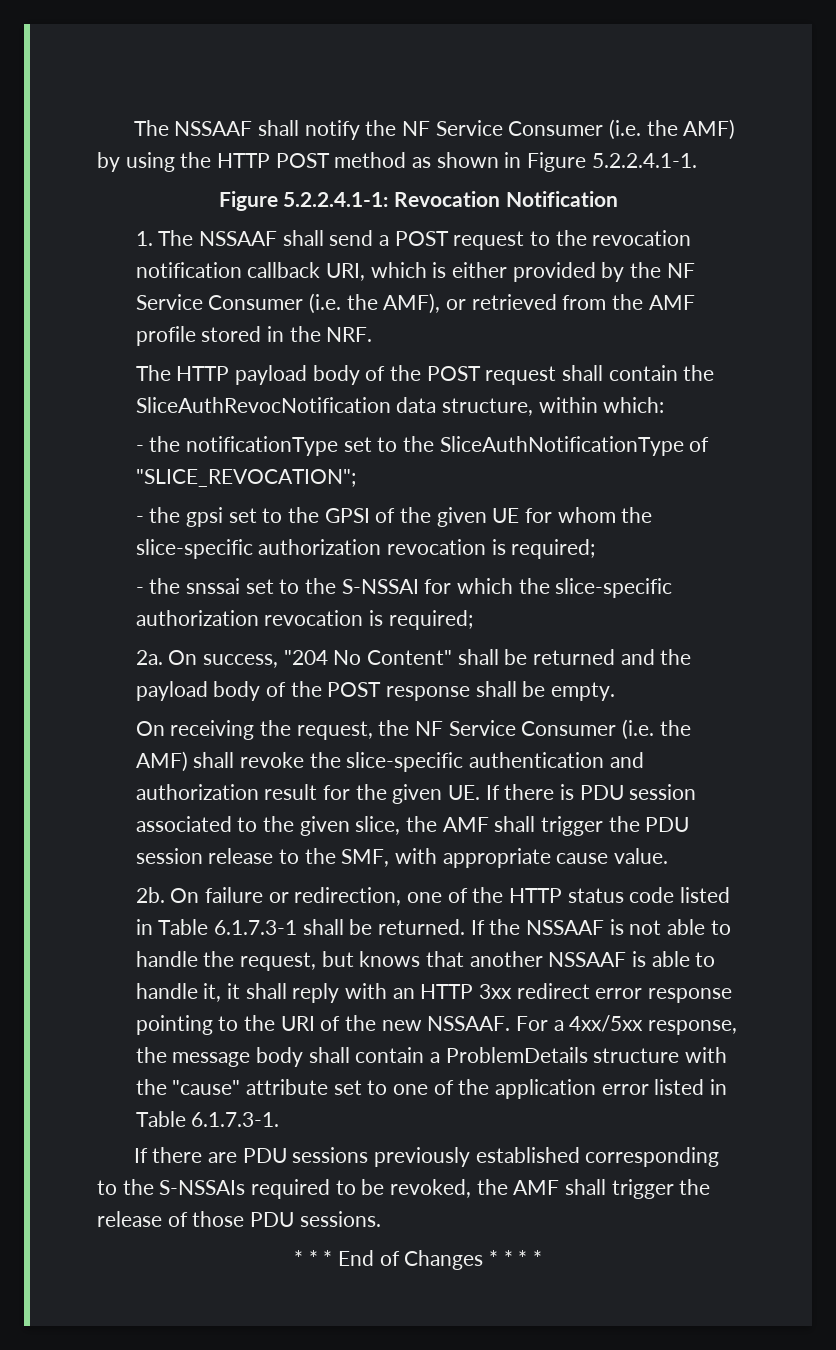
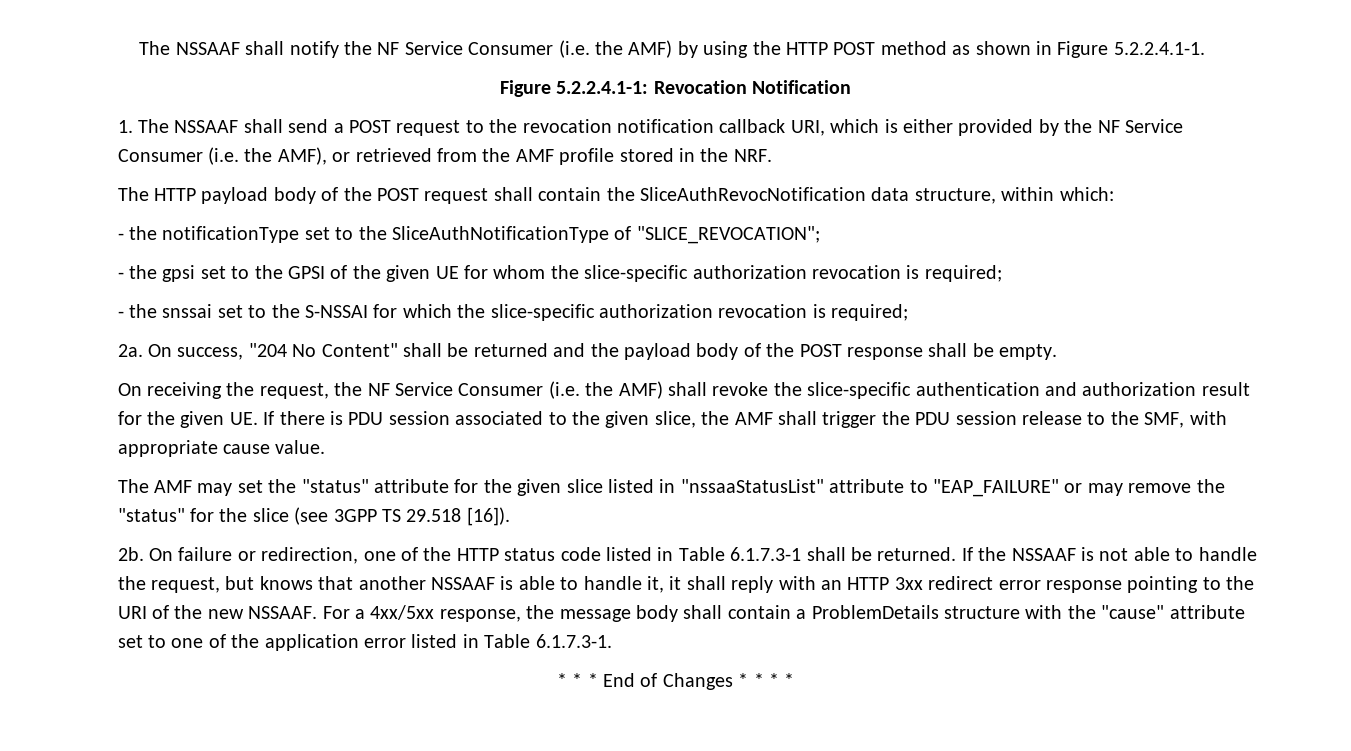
+ The AMF may set the "status" attribute for the given slice listed in "nssaaStatusList" attribute to "EAP_FAILURE" or may remove the "status" for the slice (see 3GPP TS 29.518 [16]).
- If there are PDU sessions previously established corresponding to the S-NSSAIs required to be revoked, the AMF shall trigger the release of those PDU sessions.

